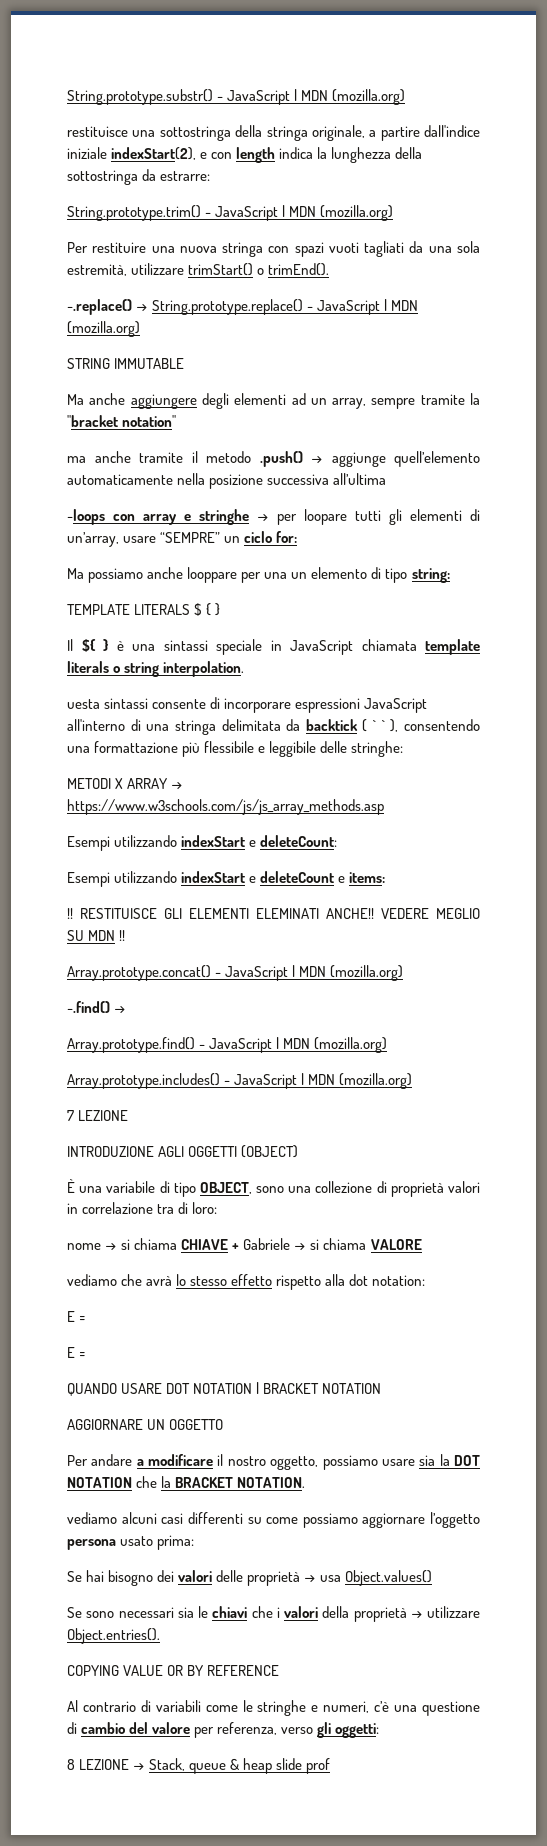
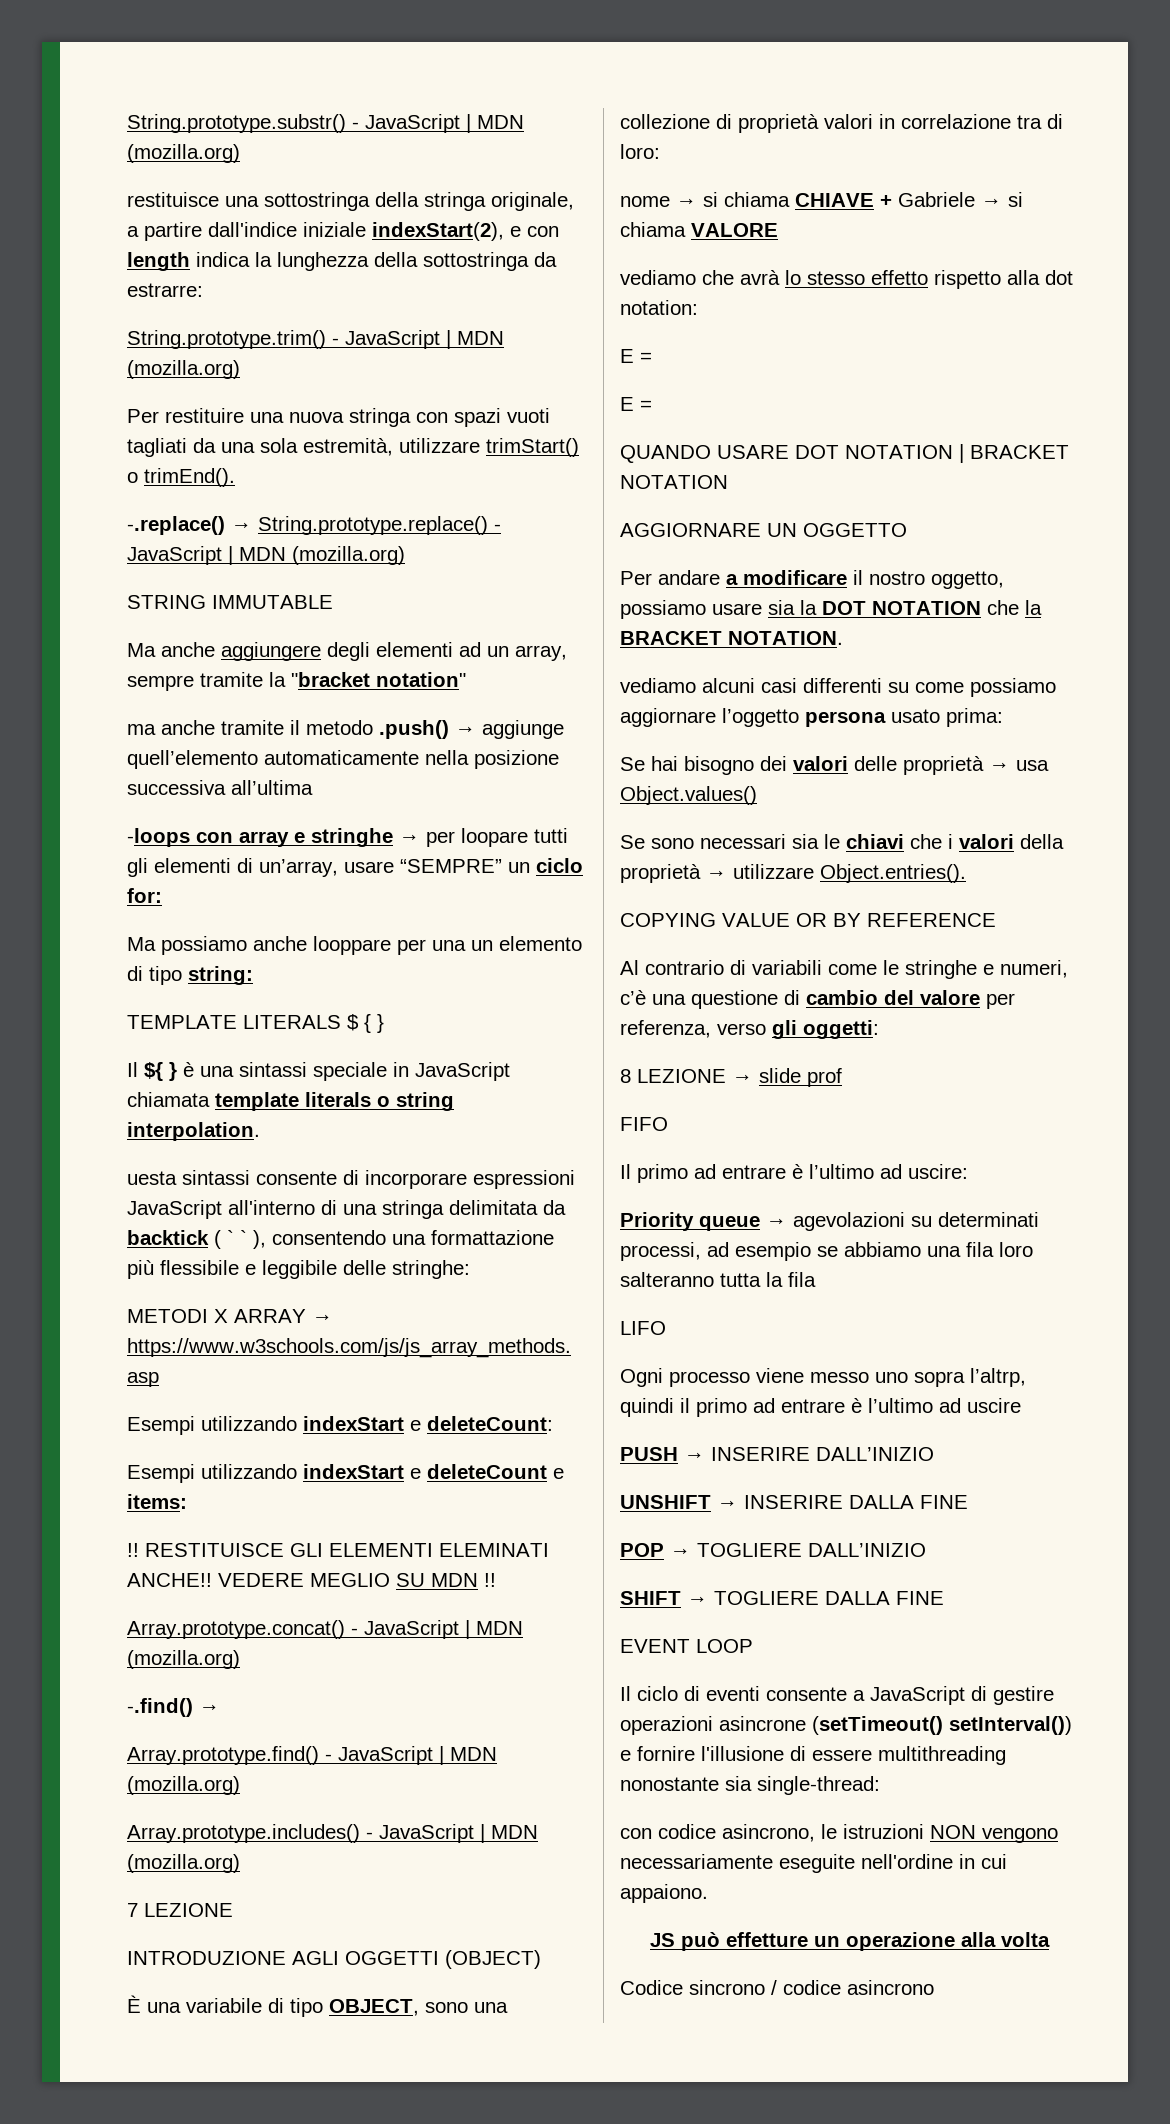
- 8 LEZIONE → Stack, queue & heap slide prof
+ 8 LEZIONE → slide prof
+ FIFO
+ Il primo ad entrare è l’ultimo ad uscire:
+ Priority queue → agevolazioni su determinati processi, ad esempio se abbiamo una fila loro salteranno tutta la fila
+ LIFO
+ Ogni processo viene messo uno sopra l’altrp, quindi il primo ad entrare è l’ultimo ad uscire
+ PUSH → INSERIRE DALL’INIZIO
+ UNSHIFT → INSERIRE DALLA FINE
+ POP → TOGLIERE DALL’INIZIO
+ SHIFT → TOGLIERE DALLA FINE
+ EVENT LOOP
+ Il ciclo di eventi consente a JavaScript di gestire operazioni asincrone (setTimeout() setInterval()) e fornire l'illusione di essere multithreading nonostante sia single-thread:
+ con codice asincrono, le istruzioni NON vengono necessariamente eseguite nell'ordine in cui appaiono.
+ JS può effetture un operazione alla volta
+ Codice sincrono / codice asincrono

